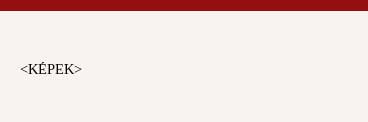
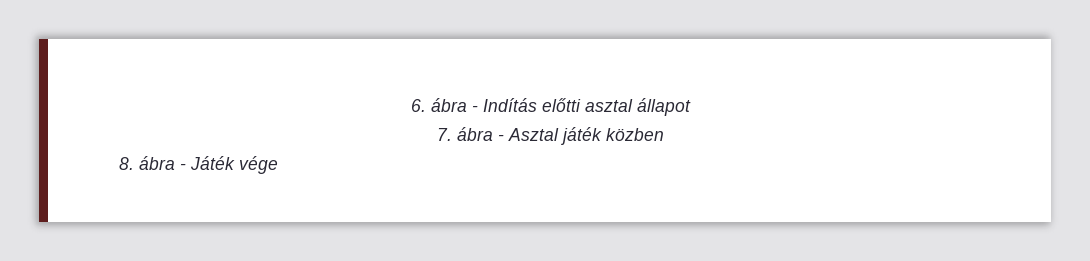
- <KÉPEK>
+ 6. ábra - Indítás előtti asztal állapot
+ 7. ábra - Asztal játék közben
+ 8. ábra - Játék vége

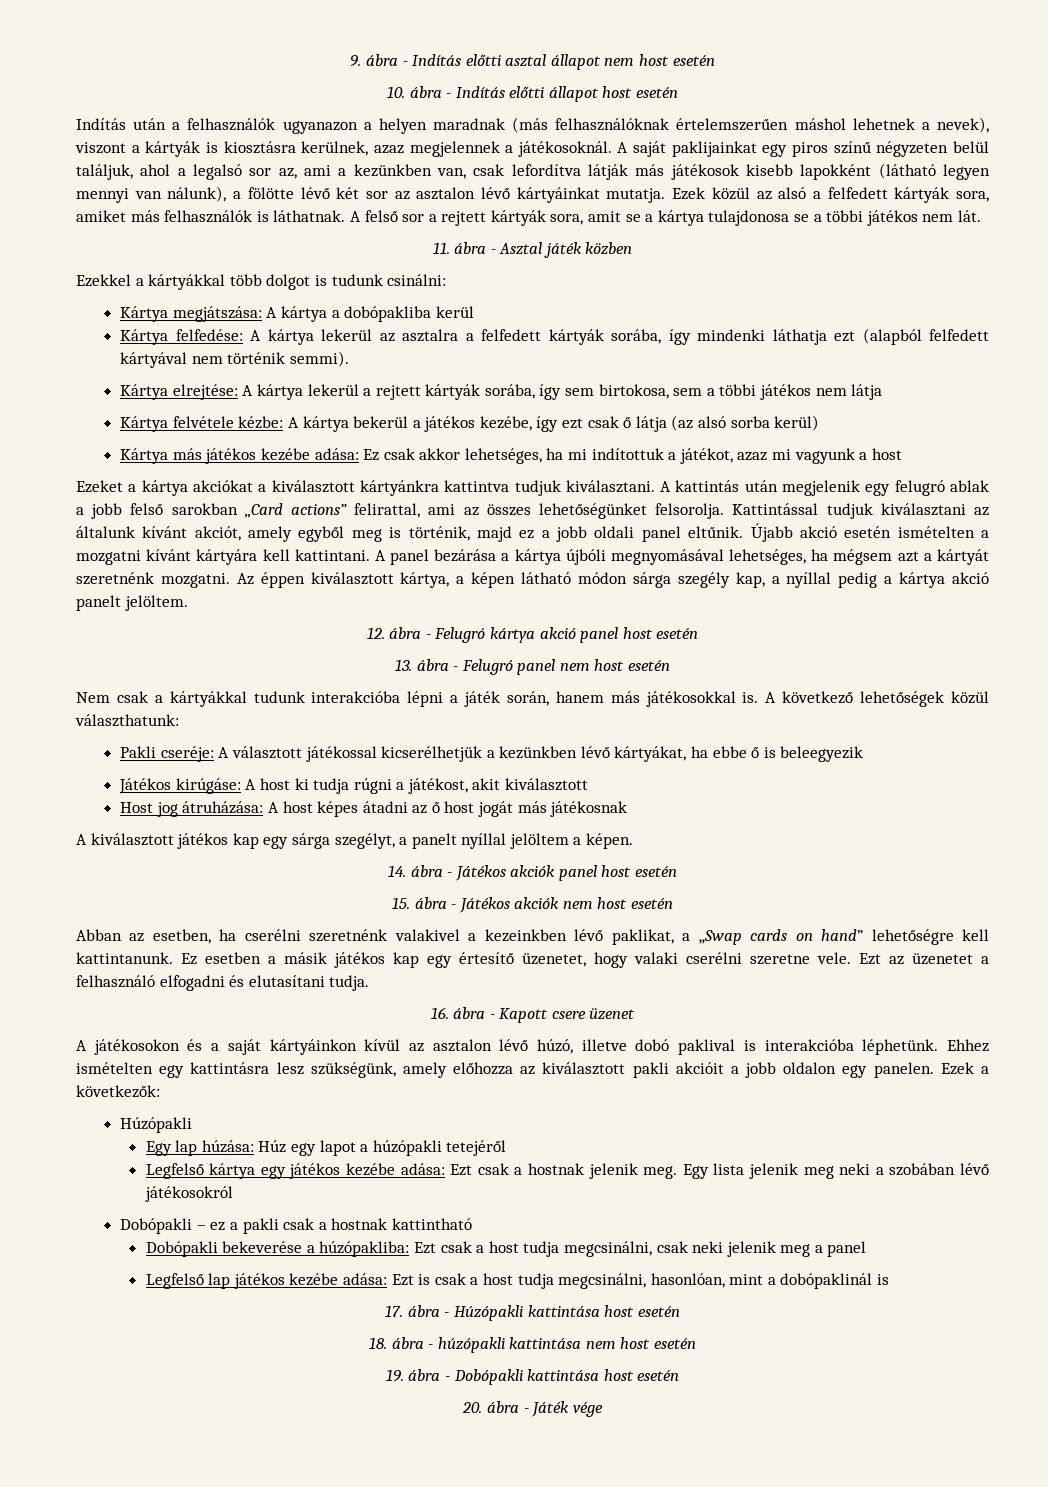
- 6. ábra - Indítás előtti asztal állapot
- 7. ábra - Asztal játék közben
+ 9. ábra - Indítás előtti asztal állapot nem host esetén
+ 10. ábra - Indítás előtti állapot host esetén
+ Indítás után a felhasználók ugyanazon a helyen maradnak (más felhasználóknak értelemszerűen máshol lehetnek a nevek), viszont a kártyák is kiosztásra kerülnek, azaz megjelennek a játékosoknál. A saját paklijainkat egy piros színű négyzeten belül találjuk, ahol a legalsó sor az, ami a kezünkben van, csak lefordítva látják más játékosok kisebb lapokként (látható legyen mennyi van nálunk), a fölötte lévő két sor az asztalon lévő kártyáinkat mutatja. Ezek közül az alsó a felfedett kártyák sora, amiket más felhasználók is láthatnak. A felső sor a rejtett kártyák sora, amit se a kártya tulajdonosa se a többi játékos nem lát.
+ 11. ábra - Asztal játék közben
- 8. ábra - Játék vége
+ Ezekkel a kártyákkal több dolgot is tudunk csinálni:
+ Kártya megjátszása: A kártya a dobópakliba kerül
+ Kártya felfedése: A kártya lekerül az asztalra a felfedett kártyák sorába, így mindenki láthatja ezt (alapból felfedett kártyával nem történik semmi).
+ Kártya elrejtése: A kártya lekerül a rejtett kártyák sorába, így sem birtokosa, sem a többi játékos nem látja
+ Kártya felvétele kézbe: A kártya bekerül a játékos kezébe, így ezt csak ő látja (az alsó sorba kerül)
+ Kártya más játékos kezébe adása: Ez csak akkor lehetséges, ha mi indítottuk a játékot, azaz mi vagyunk a host
+ Ezeket a kártya akciókat a kiválasztott kártyánkra kattintva tudjuk kiválasztani. A kattintás után megjelenik egy felugró ablak a jobb felső sarokban „Card actions” felirattal, ami az összes lehetőségünket felsorolja. Kattintással tudjuk kiválasztani az általunk kívánt akciót, amely egyből meg is történik, majd ez a jobb oldali panel eltűnik. Újabb akció esetén ismételten a mozgatni kívánt kártyára kell kattintani. A panel bezárása a kártya újbóli megnyomásával lehetséges, ha mégsem azt a kártyát szeretnénk mozgatni. Az éppen kiválasztott kártya, a képen látható módon sárga szegély kap, a nyíllal pedig a kártya akció panelt jelöltem.
+ 12. ábra - Felugró kártya akció panel host esetén
+ 13. ábra - Felugró panel nem host esetén
+ Nem csak a kártyákkal tudunk interakcióba lépni a játék során, hanem más játékosokkal is. A következő lehetőségek közül választhatunk:
+ Pakli cseréje: A választott játékossal kicserélhetjük a kezünkben lévő kártyákat, ha ebbe ő is beleegyezik
+ Játékos kirúgáse: A host ki tudja rúgni a játékost, akit kiválasztott
+ Host jog átruházása: A host képes átadni az ő host jogát más játékosnak
+ A kiválasztott játékos kap egy sárga szegélyt, a panelt nyíllal jelöltem a képen.
+ 14. ábra - Játékos akciók panel host esetén
+ 15. ábra - Játékos akciók nem host esetén
+ Abban az esetben, ha cserélni szeretnénk valakivel a kezeinkben lévő paklikat, a „Swap cards on hand” lehetőségre kell kattintanunk. Ez esetben a másik játékos kap egy értesítő üzenetet, hogy valaki cserélni szeretne vele. Ezt az üzenetet a felhasználó elfogadni és elutasítani tudja.
+ 16. ábra - Kapott csere üzenet
+ A játékosokon és a saját kártyáinkon kívül az asztalon lévő húzó, illetve dobó paklival is interakcióba léphetünk. Ehhez ismételten egy kattintásra lesz szükségünk, amely előhozza az kiválasztott pakli akcióit a jobb oldalon egy panelen. Ezek a következők:
+ Húzópakli
+ Egy lap húzása: Húz egy lapot a húzópakli tetejéről
+ Legfelső kártya egy játékos kezébe adása: Ezt csak a hostnak jelenik meg. Egy lista jelenik meg neki a szobában lévő játékosokról
+ Dobópakli – ez a pakli csak a hostnak kattintható
+ Dobópakli bekeverése a húzópakliba: Ezt csak a host tudja megcsinálni, csak neki jelenik meg a panel
+ Legfelső lap játékos kezébe adása: Ezt is csak a host tudja megcsinálni, hasonlóan, mint a dobópaklinál is
+ 17. ábra - Húzópakli kattintása host esetén
+ 18. ábra - húzópakli kattintása nem host esetén
+ 19. ábra - Dobópakli kattintása host esetén
+ 20. ábra - Játék vége

